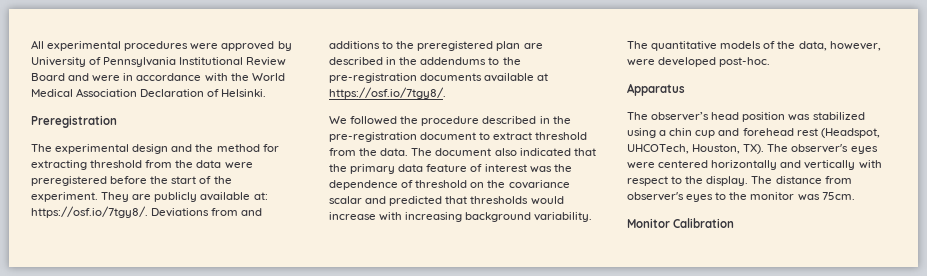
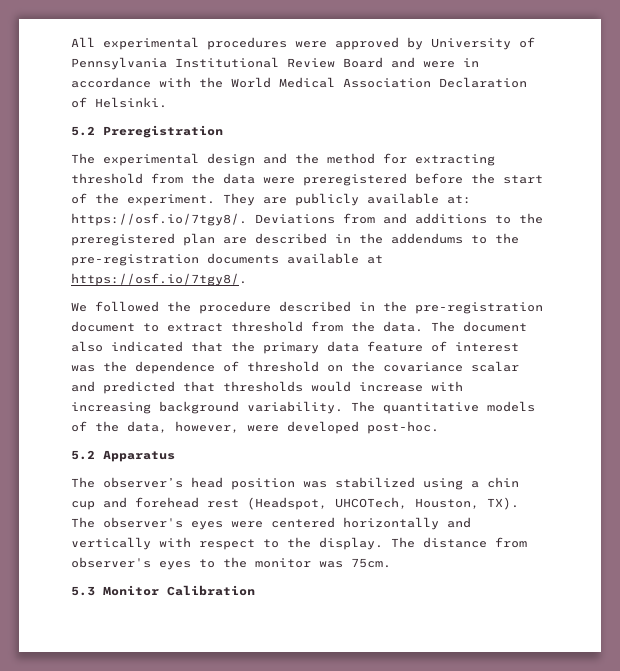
- Preregistration
+ 5.2 Preregistration
- Apparatus
+ 5.2 Apparatus
- Monitor Calibration
+ 5.3 Monitor Calibration

